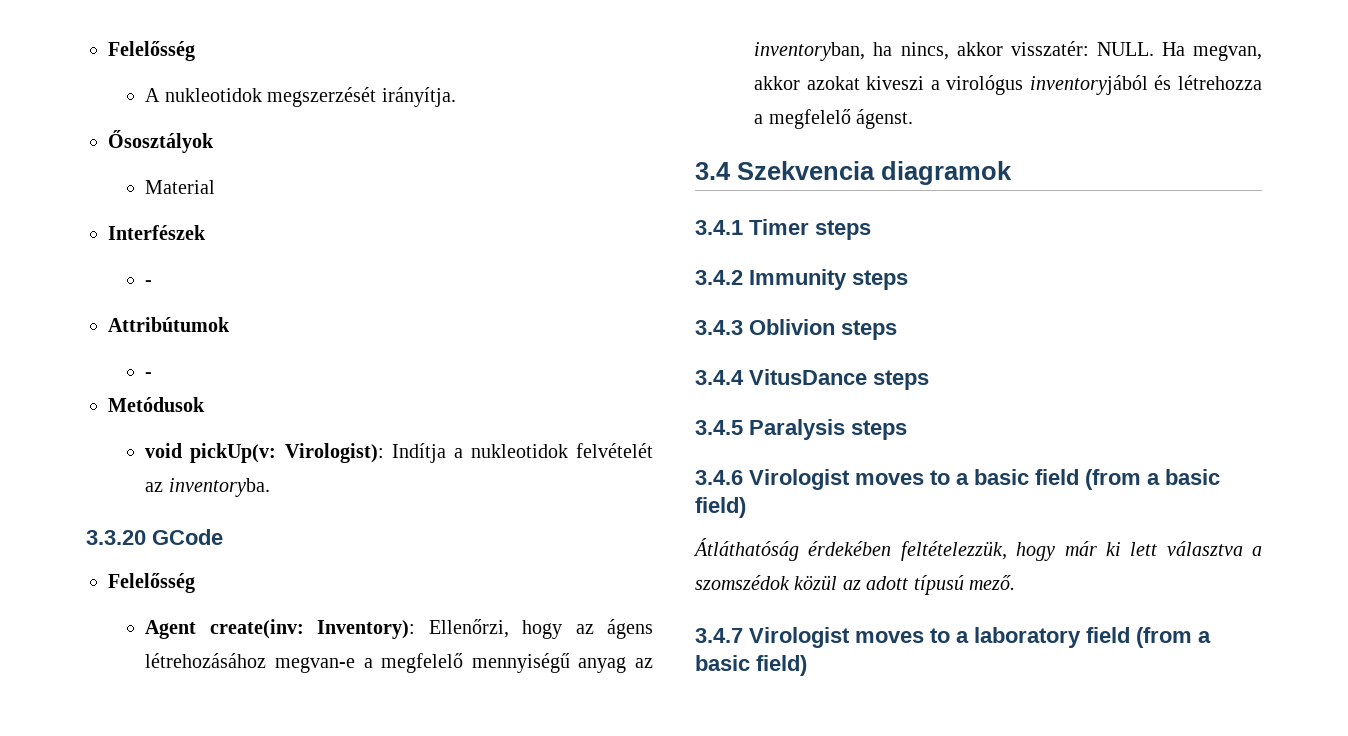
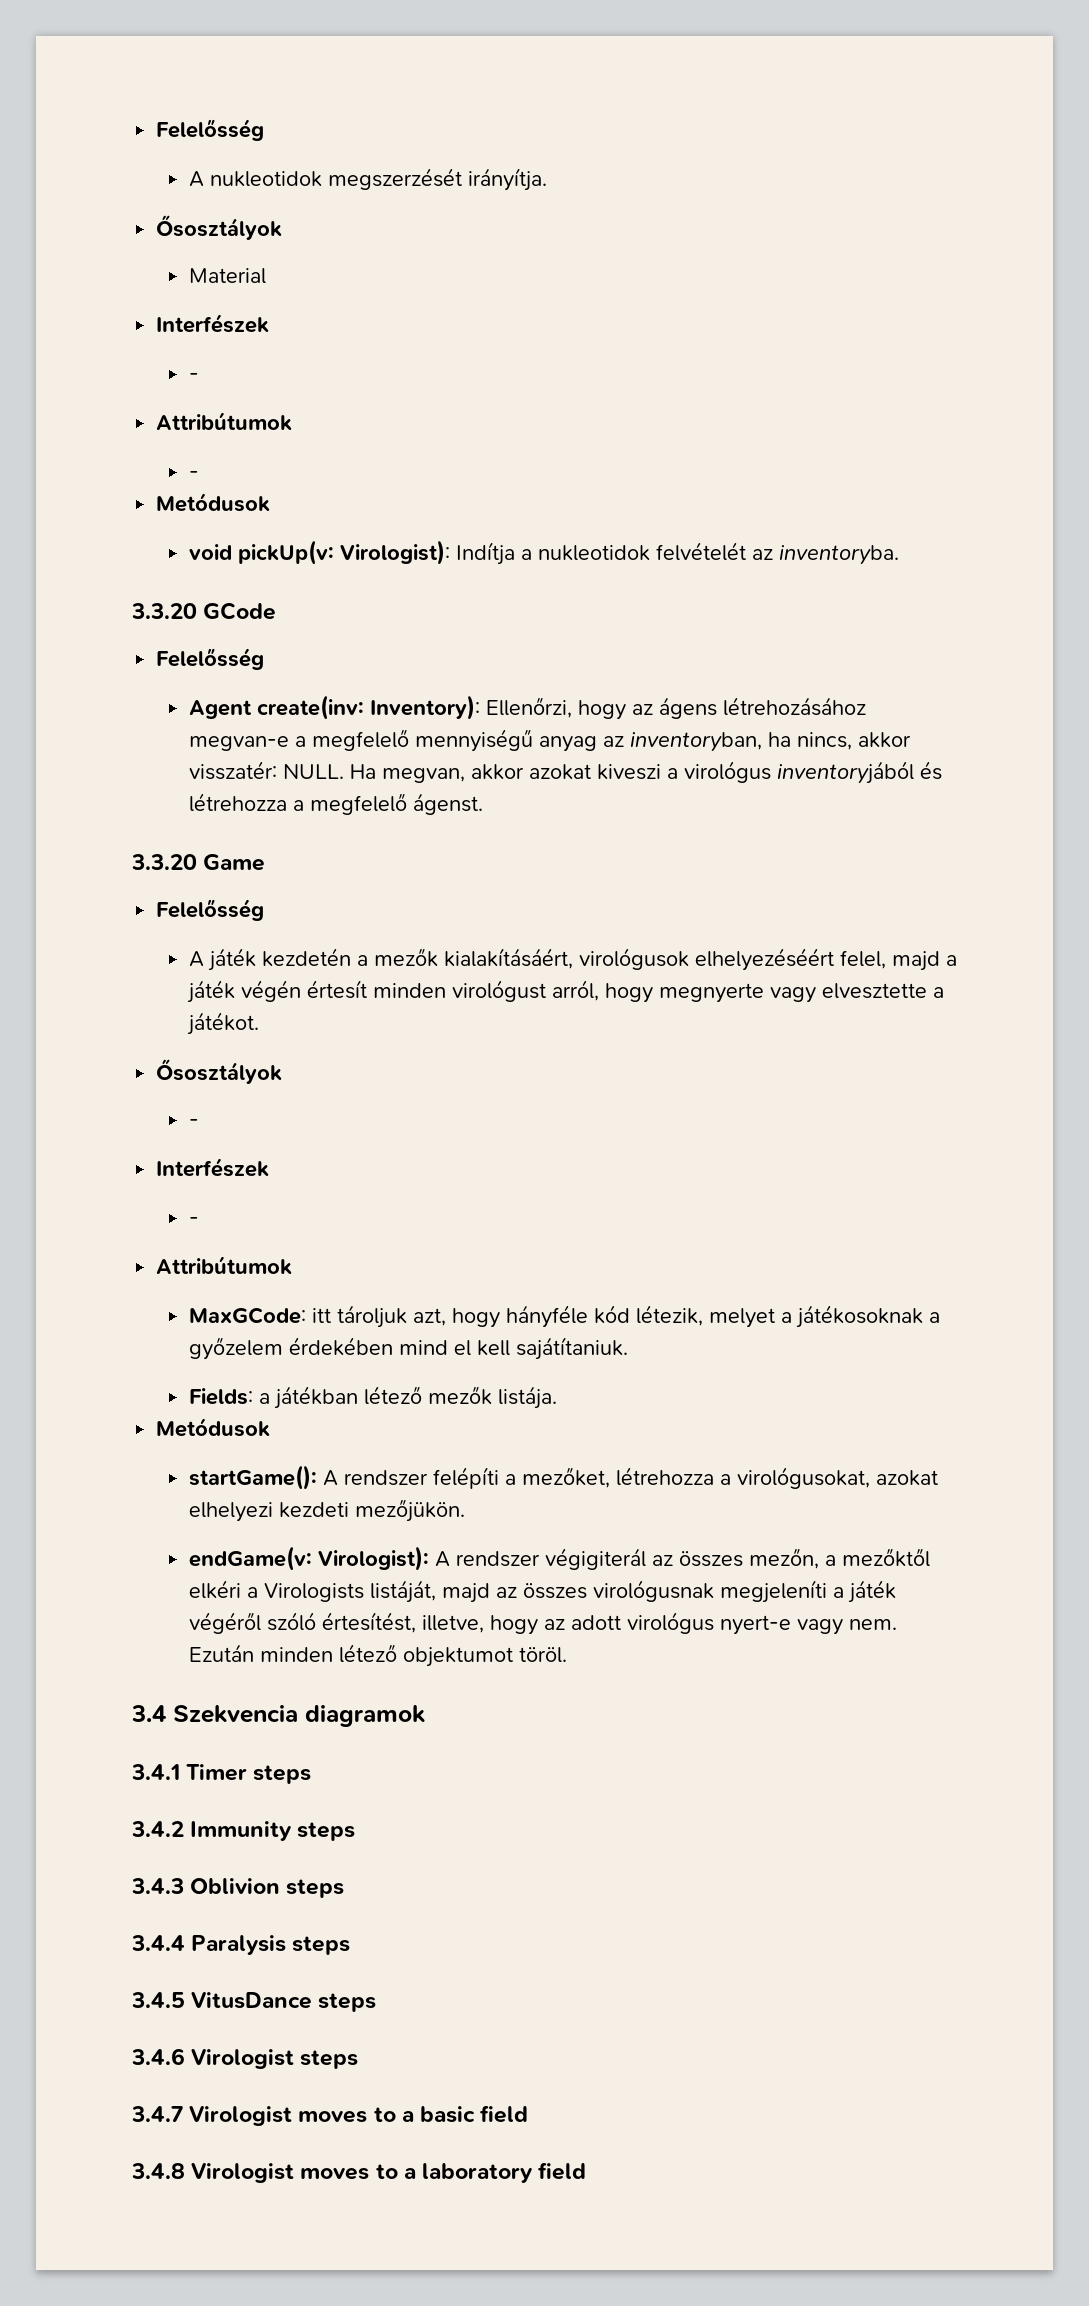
+ 3.3.20 Game
+ Felelősség
+ A játék kezdetén a mezők kialakításáért, virológusok elhelyezéséért felel, majd a játék végén értesít minden virológust arról, hogy megnyerte vagy elvesztette a játékot.
+ Ősosztályok
+ -
+ Interfészek
+ -
+ Attribútumok
+ MaxGCode: itt tároljuk azt, hogy hányféle kód létezik, melyet a játékosoknak a győzelem érdekében mind el kell sajátítaniuk.
+ Fields: a játékban létező mezők listája.
+ Metódusok
+ startGame(): A rendszer felépíti a mezőket, létrehozza a virológusokat, azokat elhelyezi kezdeti mezőjükön.
+ endGame(v: Virologist): A rendszer végigiterál az összes mezőn, a mezőktől elkéri a Virologists listáját, majd az összes virológusnak megjeleníti a játék végéről szóló értesítést, illetve, hogy az adott virológus nyert-e vagy nem. Ezután minden létező objektumot töröl.
- 3.4.4 VitusDance steps
+ 3.4.4 Paralysis steps
+ 3.4.5 VitusDance steps
- 3.4.5 Paralysis steps
- 3.4.6 Virologist moves to a basic field (from a basic field)
- Átláthatóság érdekében feltételezzük, hogy már ki lett választva a szomszédok közül az adott típusú mező.
- 3.4.7 Virologist moves to a laboratory field (from a basic field)
+ 3.4.6 Virologist steps
+ 3.4.7 Virologist moves to a basic field
+ 3.4.8 Virologist moves to a laboratory field

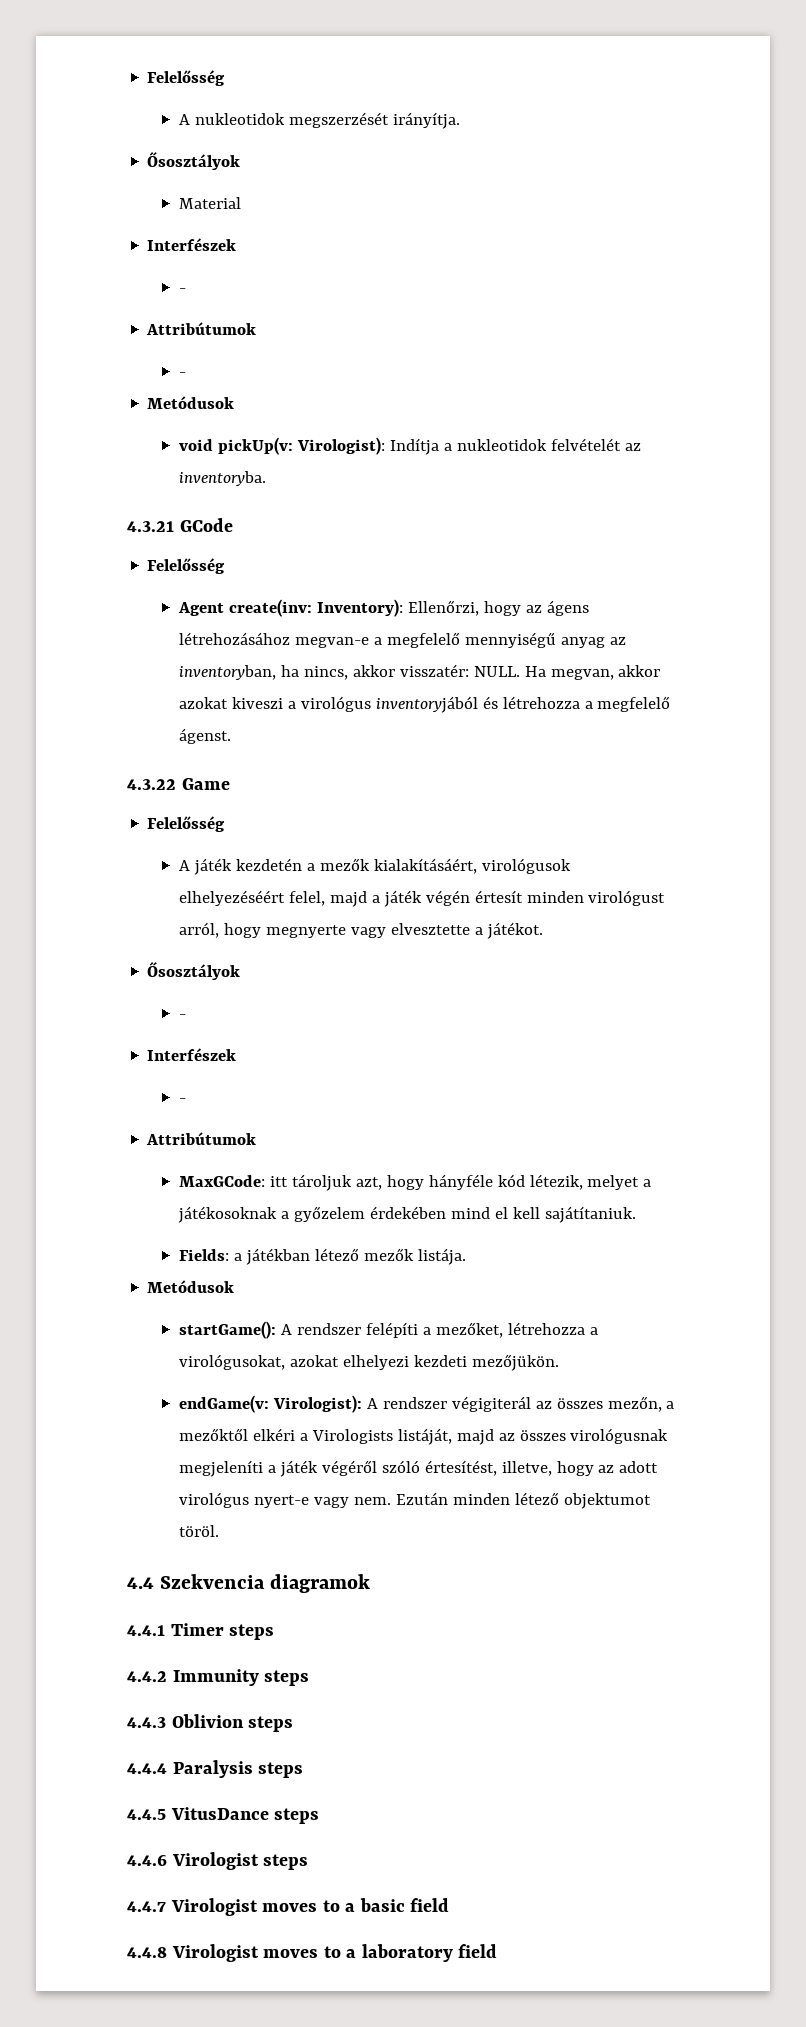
- 3.3.20 GCode
+ 4.3.21 GCode
- 3.3.20 Game
+ 4.3.22 Game
- 3.4 Szekvencia diagramok
+ 4.4 Szekvencia diagramok
- 3.4.1 Timer steps
+ 4.4.1 Timer steps
- 3.4.2 Immunity steps
+ 4.4.2 Immunity steps
- 3.4.3 Oblivion steps
+ 4.4.3 Oblivion steps
- 3.4.4 Paralysis steps
+ 4.4.4 Paralysis steps
- 3.4.5 VitusDance steps
+ 4.4.5 VitusDance steps
- 3.4.6 Virologist steps
+ 4.4.6 Virologist steps
- 3.4.7 Virologist moves to a basic field
+ 4.4.7 Virologist moves to a basic field
- 3.4.8 Virologist moves to a laboratory field
+ 4.4.8 Virologist moves to a laboratory field

